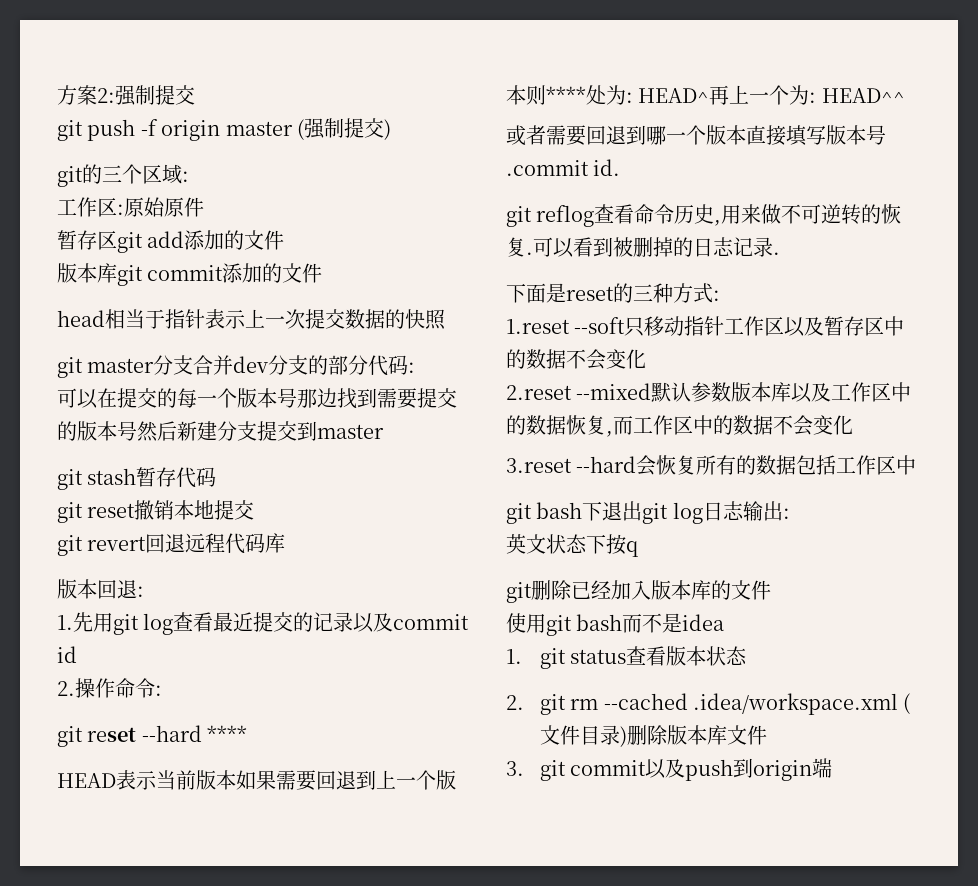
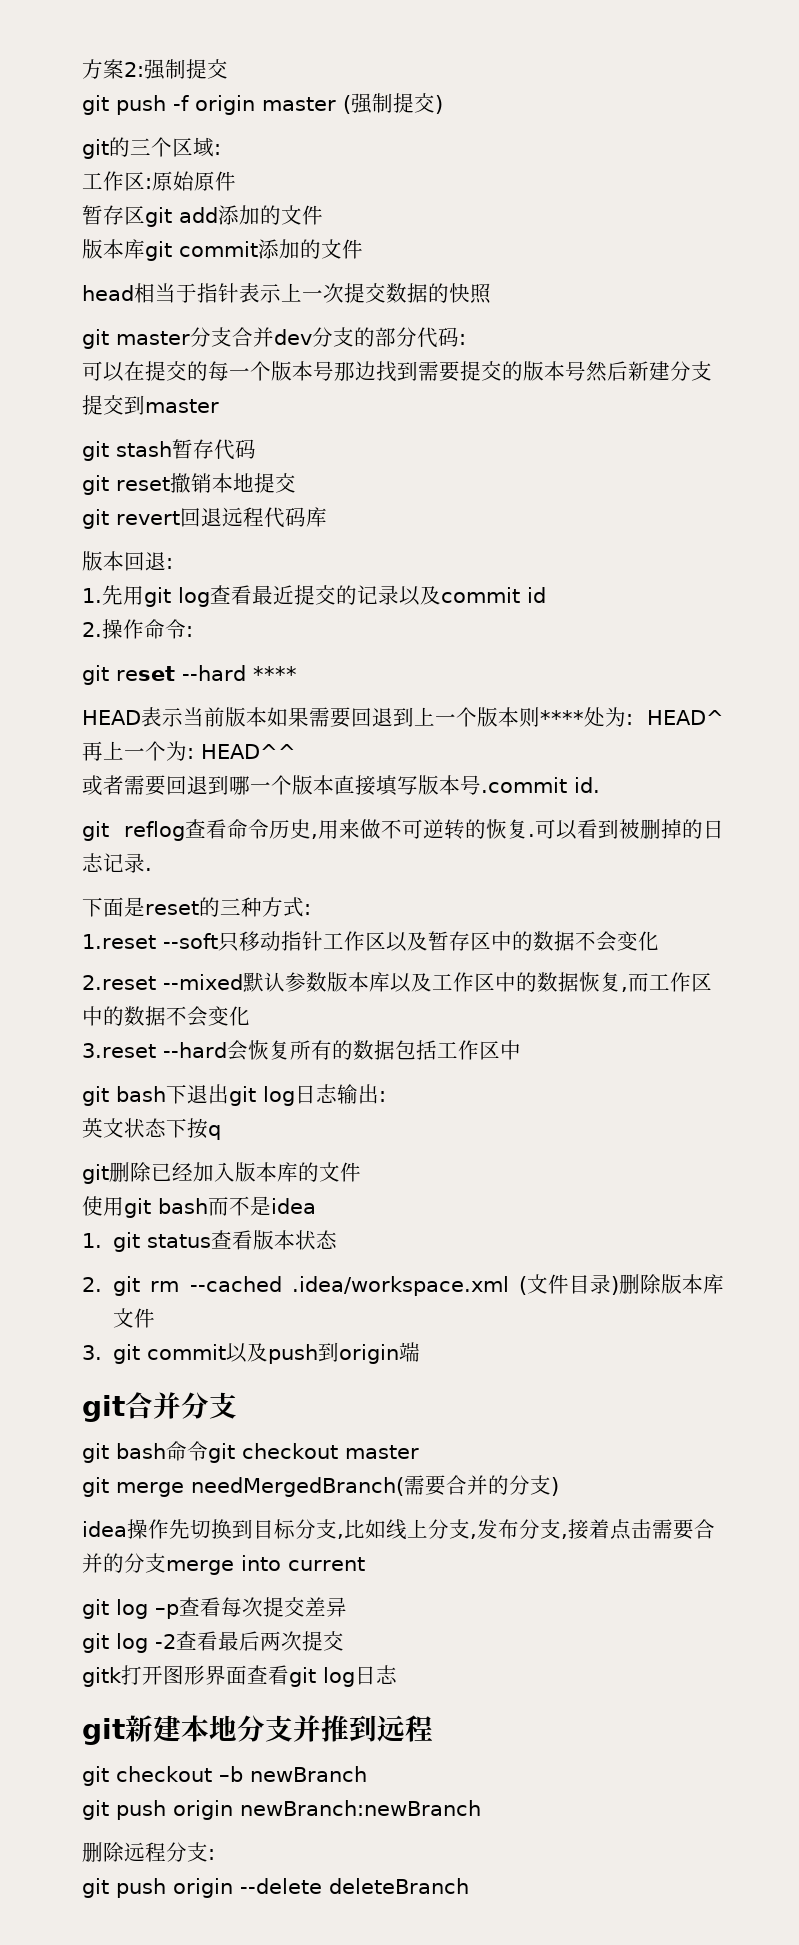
+ git合并分支
+ git bash命令git checkout master
+ git merge needMergedBranch(需要合并的分支)
+ idea操作先切换到目标分支,比如线上分支,发布分支,接着点击需要合并的分支merge into current
+ git log –p查看每次提交差异
+ git log -2查看最后两次提交
+ gitk打开图形界面查看git log日志
+ git新建本地分支并推到远程
+ git checkout –b newBranch
+ git push origin newBranch:newBranch
+ 删除远程分支:
+ git push origin --delete deleteBranch

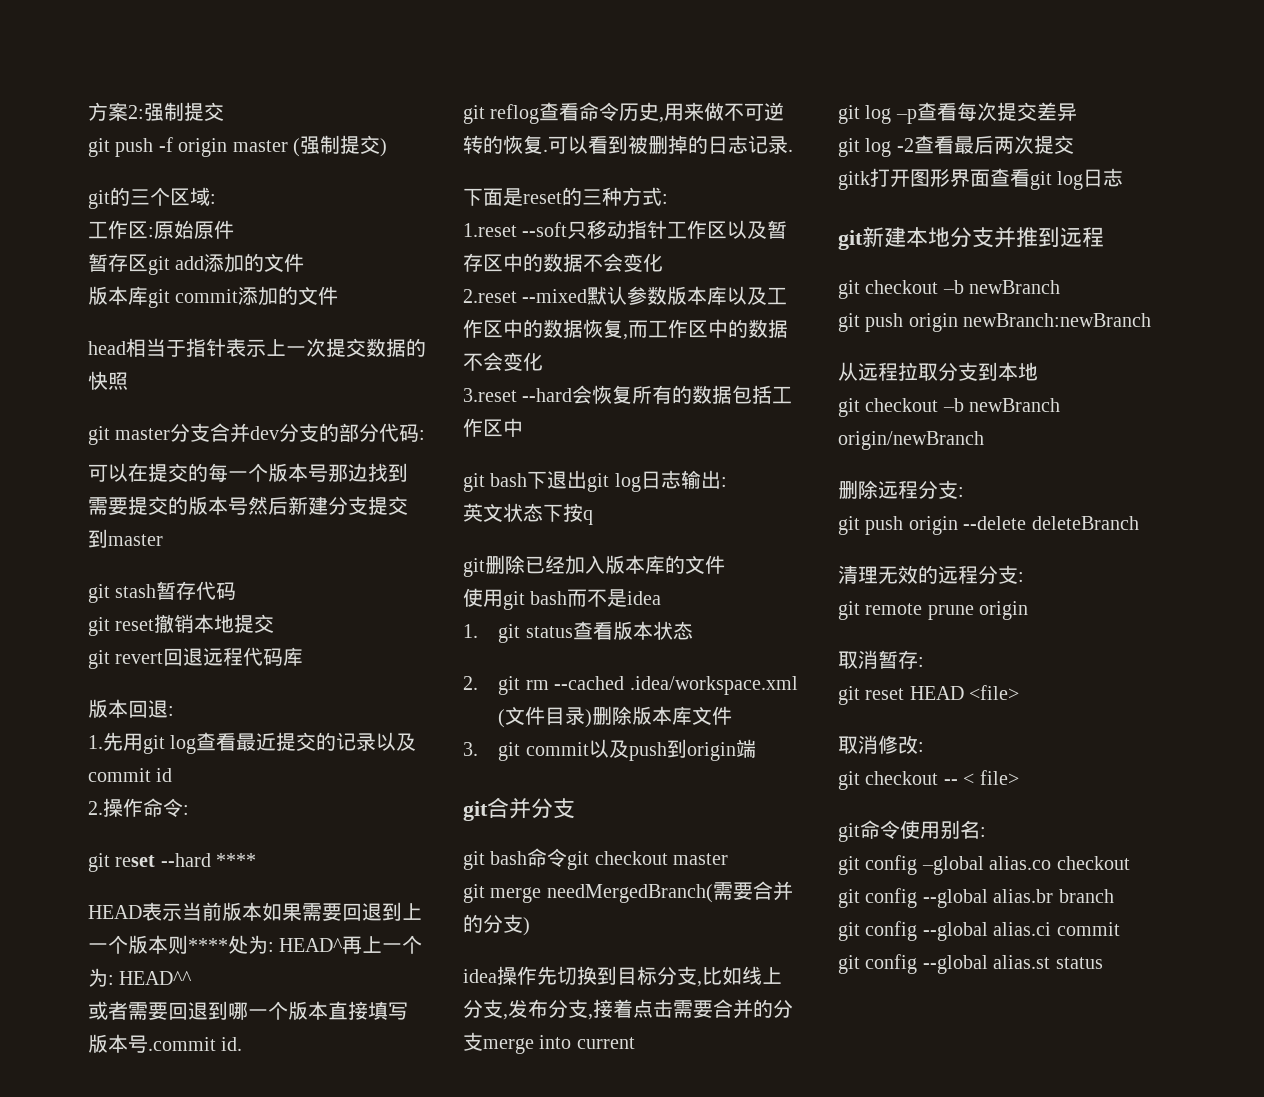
+ 从远程拉取分支到本地
+ git checkout –b newBranch origin/newBranch
+ 清理无效的远程分支:
+ git remote prune origin
+ 取消暂存:
+ git reset HEAD <file>
+ 取消修改:
+ git checkout -- < file>
+ git命令使用别名:
+ git config –global alias.co checkout
+ git config --global alias.br branch
+ git config --global alias.ci commit
+ git config --global alias.st status

